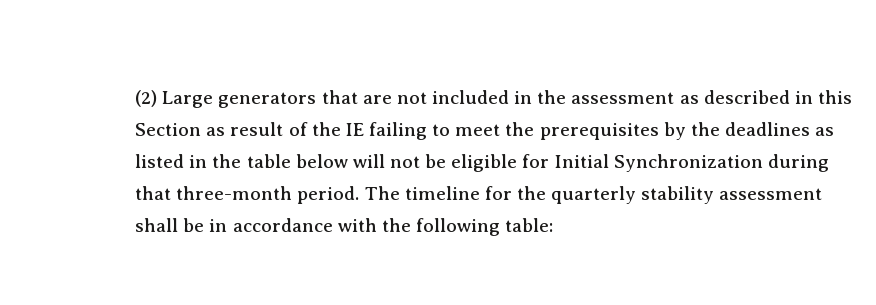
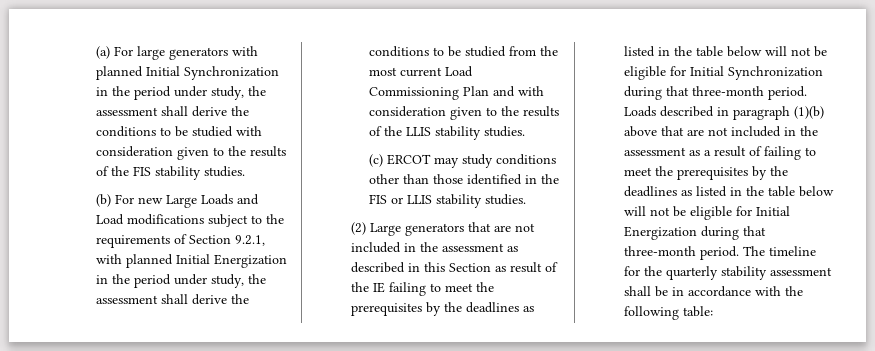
+ (a) For large generators with planned Initial Synchronization in the period under study, the assessment shall derive the conditions to be studied with consideration given to the results of the FIS stability studies.
+ (b) For new Large Loads and Load modifications subject to the requirements of Section 9.2.1, with planned Initial Energization in the period under study, the assessment shall derive the conditions to be studied from the most current Load Commissioning Plan and with consideration given to the results of the LLIS stability studies.
+ (c) ERCOT may study conditions other than those identified in the FIS or LLIS stability studies.
+ Loads described in paragraph (1)(b) above that are not included in the assessment as a result of failing to meet the prerequisites by the deadlines as listed in the table below will not be eligible for Initial Energization during that three-month period.

